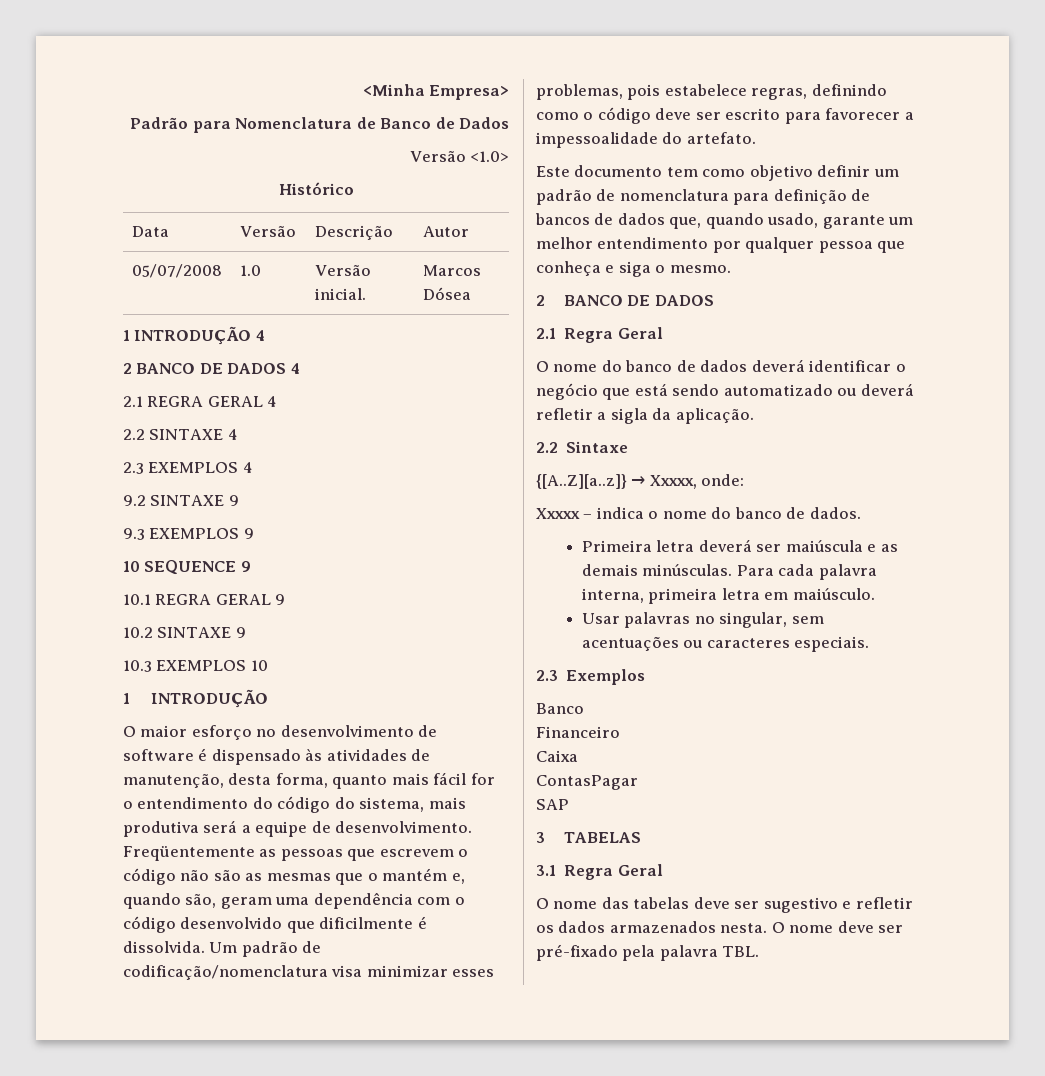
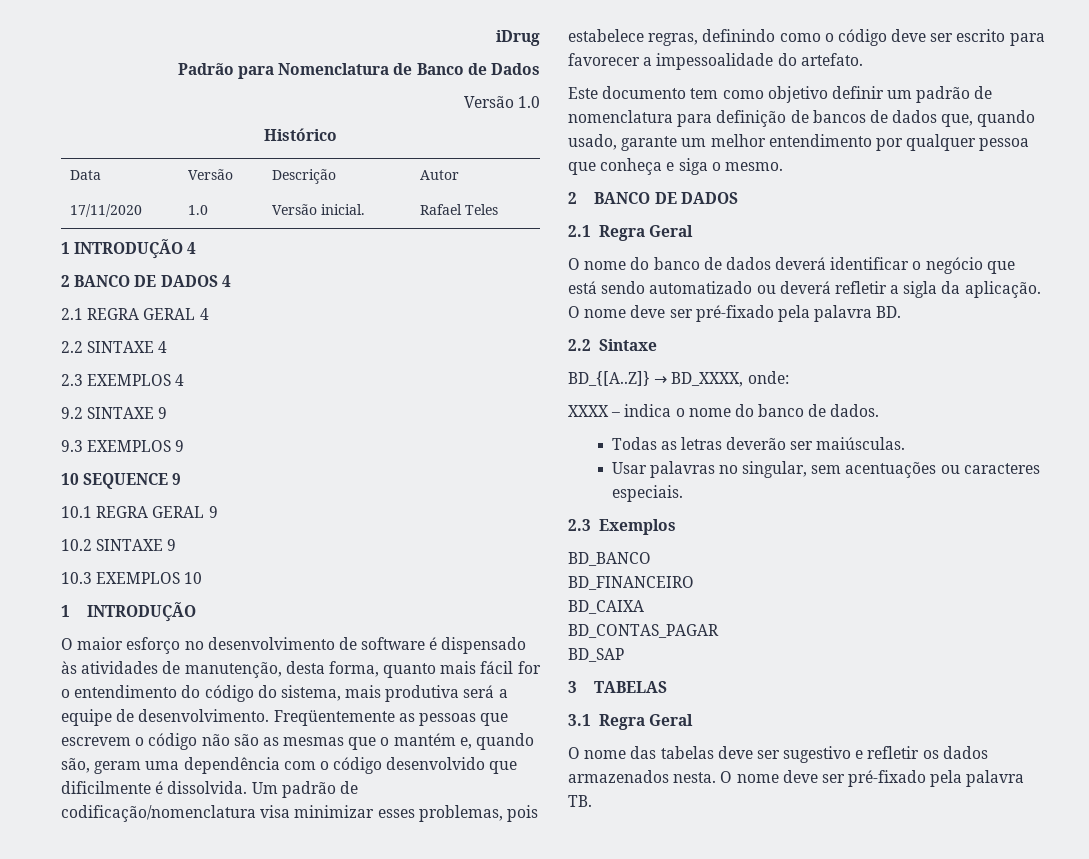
- <Minha Empresa>
+ iDrug
- Versão <1.0>
+ Versão 1.0
- 05/07/2008 | 1.0 | Versão inicial. | Marcos Dósea
+ 17/11/2020 | 1.0 | Versão inicial. | Rafael Teles
+ O nome deve ser pré-fixado pela palavra BD.
- {[A..Z][a..z]} → Xxxxx, onde:
+ BD_{[A..Z]} → BD_XXXX, onde:
- Xxxxx – indica o nome do banco de dados.
+ XXXX – indica o nome do banco de dados.
- Primeira letra deverá ser maiúscula e as demais minúsculas. Para cada palavra interna, primeira letra em maiúsculo.
+ Todas as letras deverão ser maiúsculas.
  2.3 Exemplos
- Banco
- Financeiro
- Caixa
- ContasPagar
- SAP
+ BD_BANCO
+ BD_FINANCEIRO
+ BD_CAIXA
+ BD_CONTAS_PAGAR
+ BD_SAP
- O nome deve ser pré-fixado pela palavra TBL.
+ O nome deve ser pré-fixado pela palavra TB.

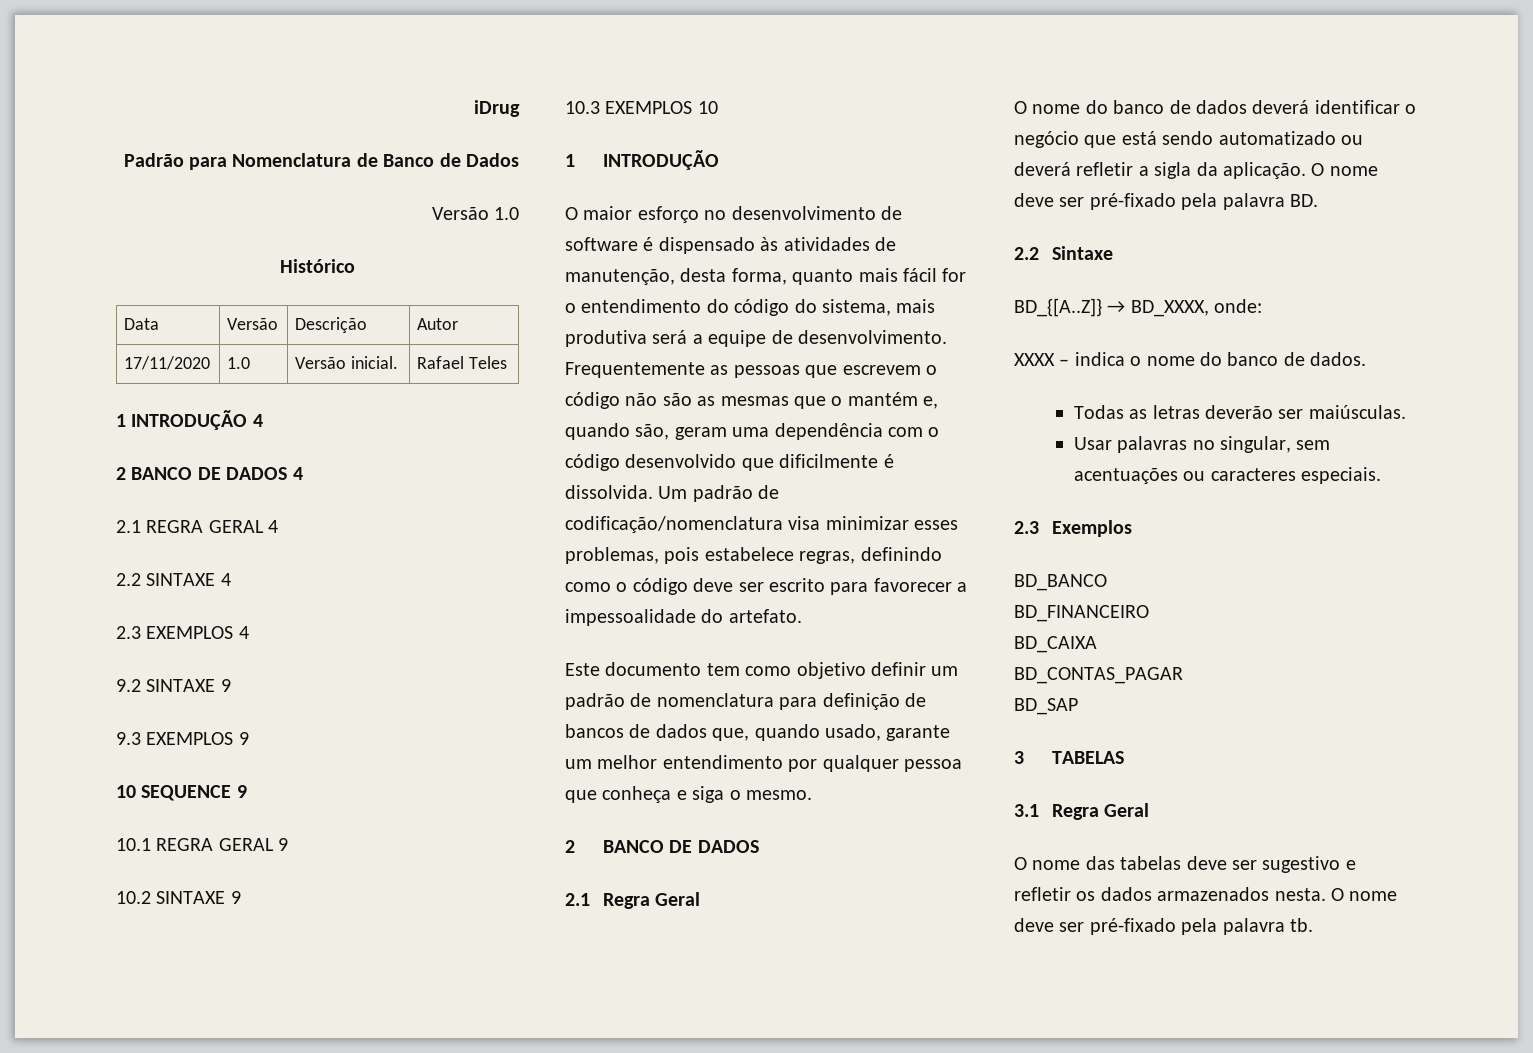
- Freqüentemente as pessoas que escrevem o código não são as mesmas que o mantém e, quando são, geram uma dependência com o código desenvolvido que dificilmente é dissolvida.
+ Frequentemente as pessoas que escrevem o código não são as mesmas que o mantém e, quando são, geram uma dependência com o código desenvolvido que dificilmente é dissolvida.
- O nome deve ser pré-fixado pela palavra TB.
+ O nome deve ser pré-fixado pela palavra tb.

